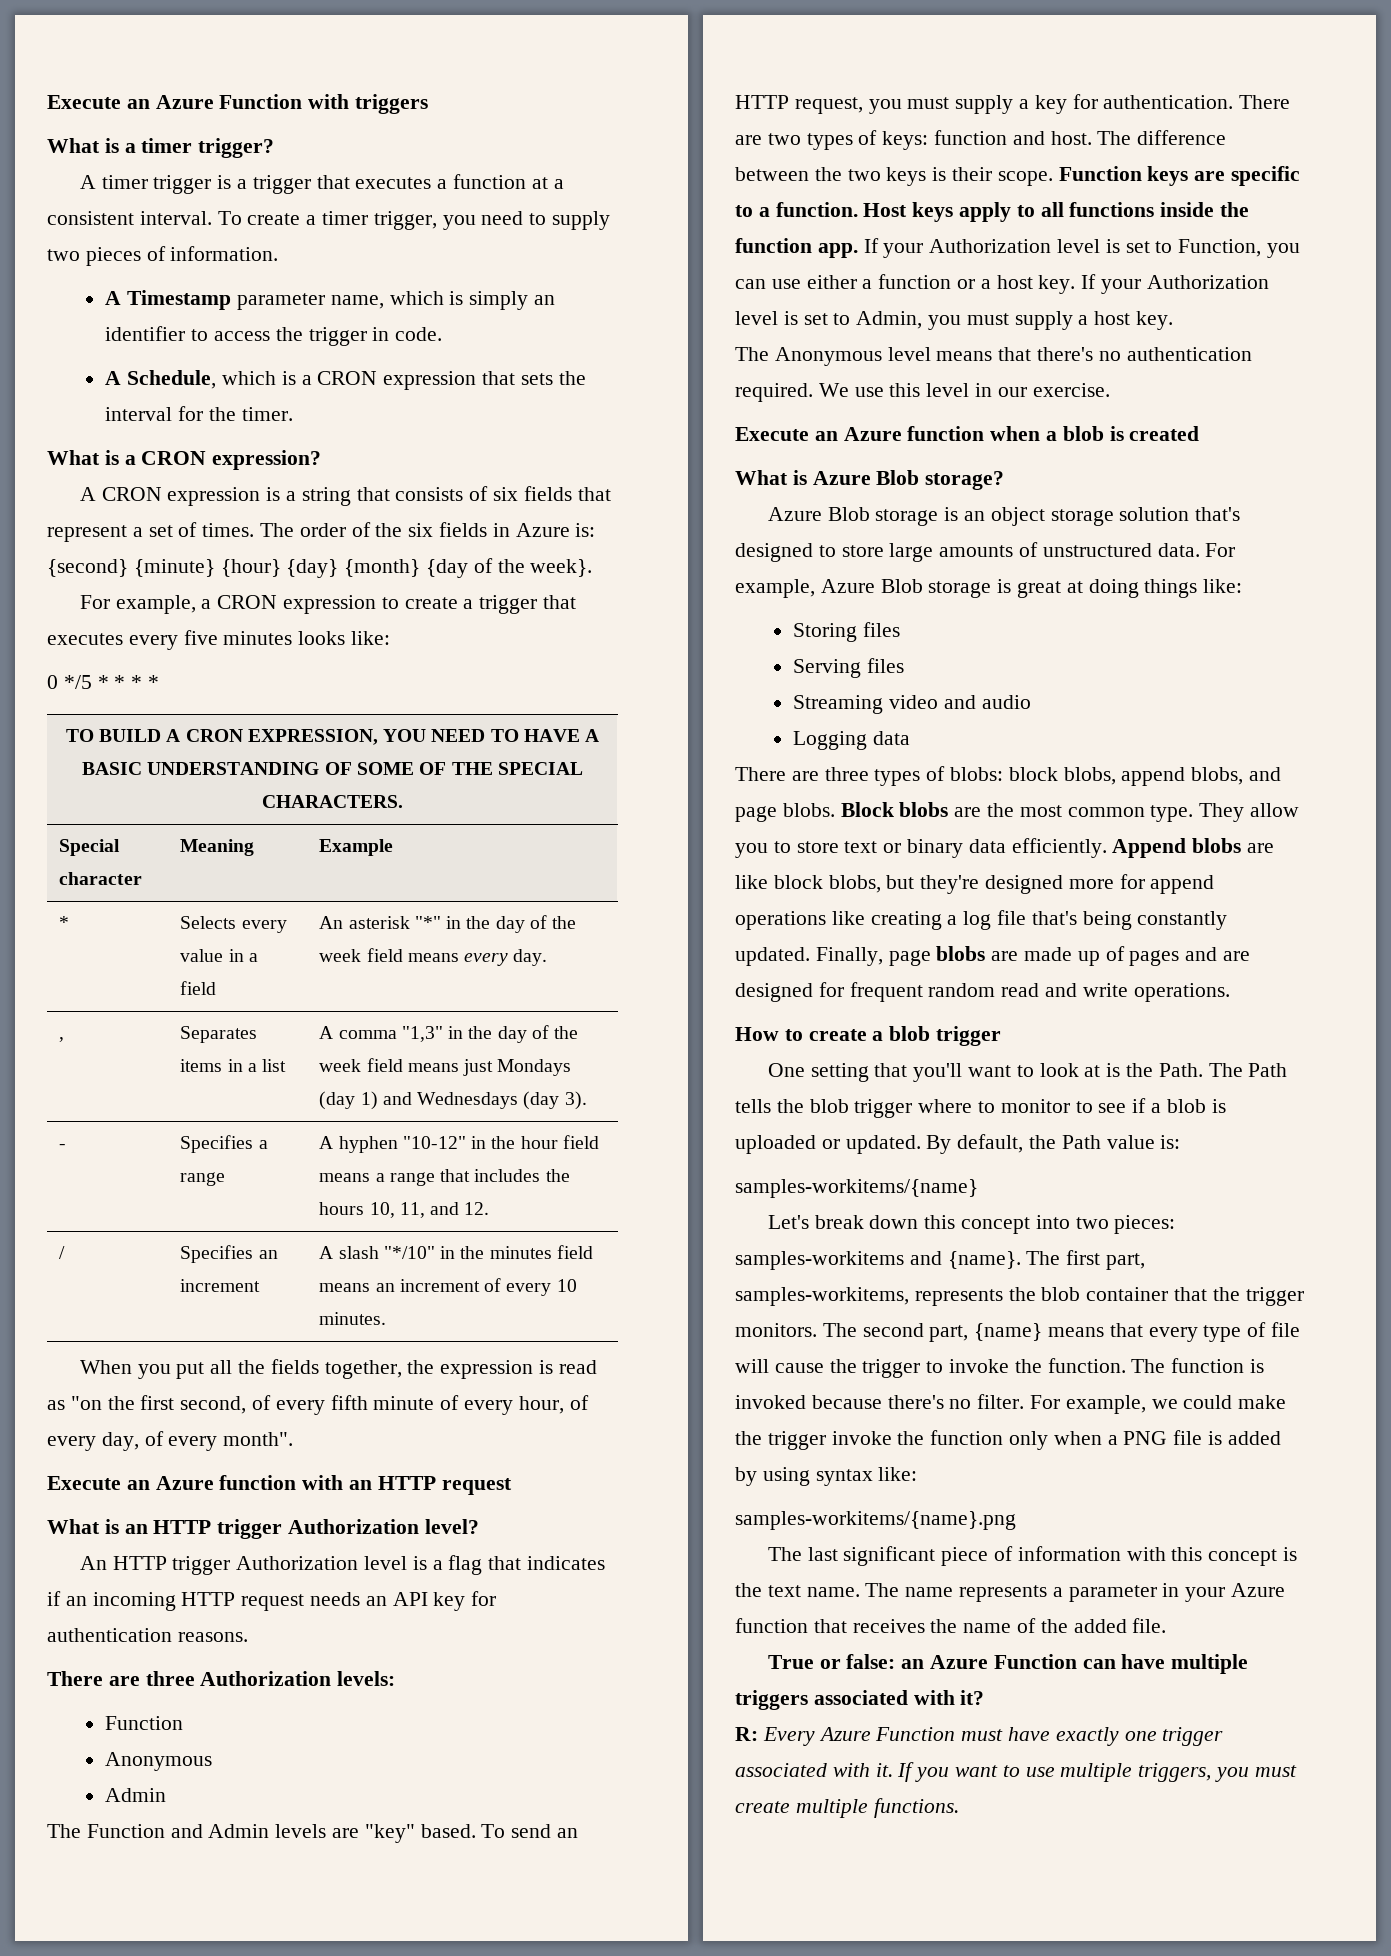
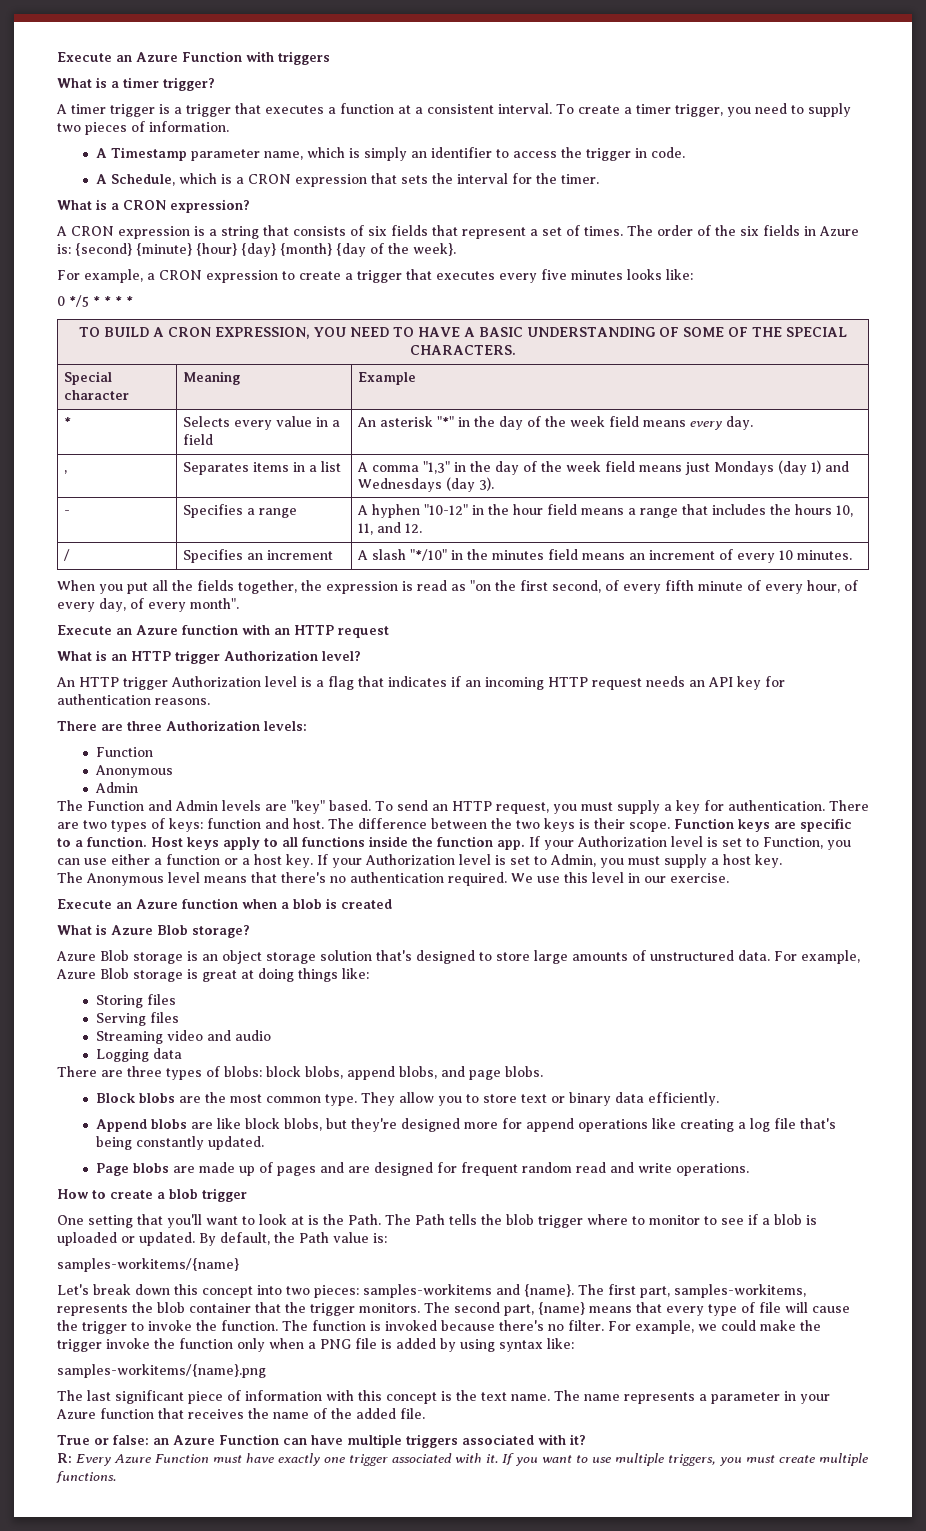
- There are three types of blobs: block blobs, append blobs, and page blobs. Block blobs are the most common type.
+ There are three types of blobs: block blobs, append blobs, and page blobs.
+ Block blobs are the most common type.
- They allow you to store text or binary data efficiently. Append blobs are like block blobs, but they're designed more for append operations like creating a log file that's being constantly updated. Finally, page blobs are made up of pages and are designed for frequent random read and write operations.
+ They allow you to store text or binary data efficiently.
+ Append blobs are like block blobs, but they're designed more for append operations like creating a log file that's being constantly updated.
+ Page blobs are made up of pages and are designed for frequent random read and write operations.

